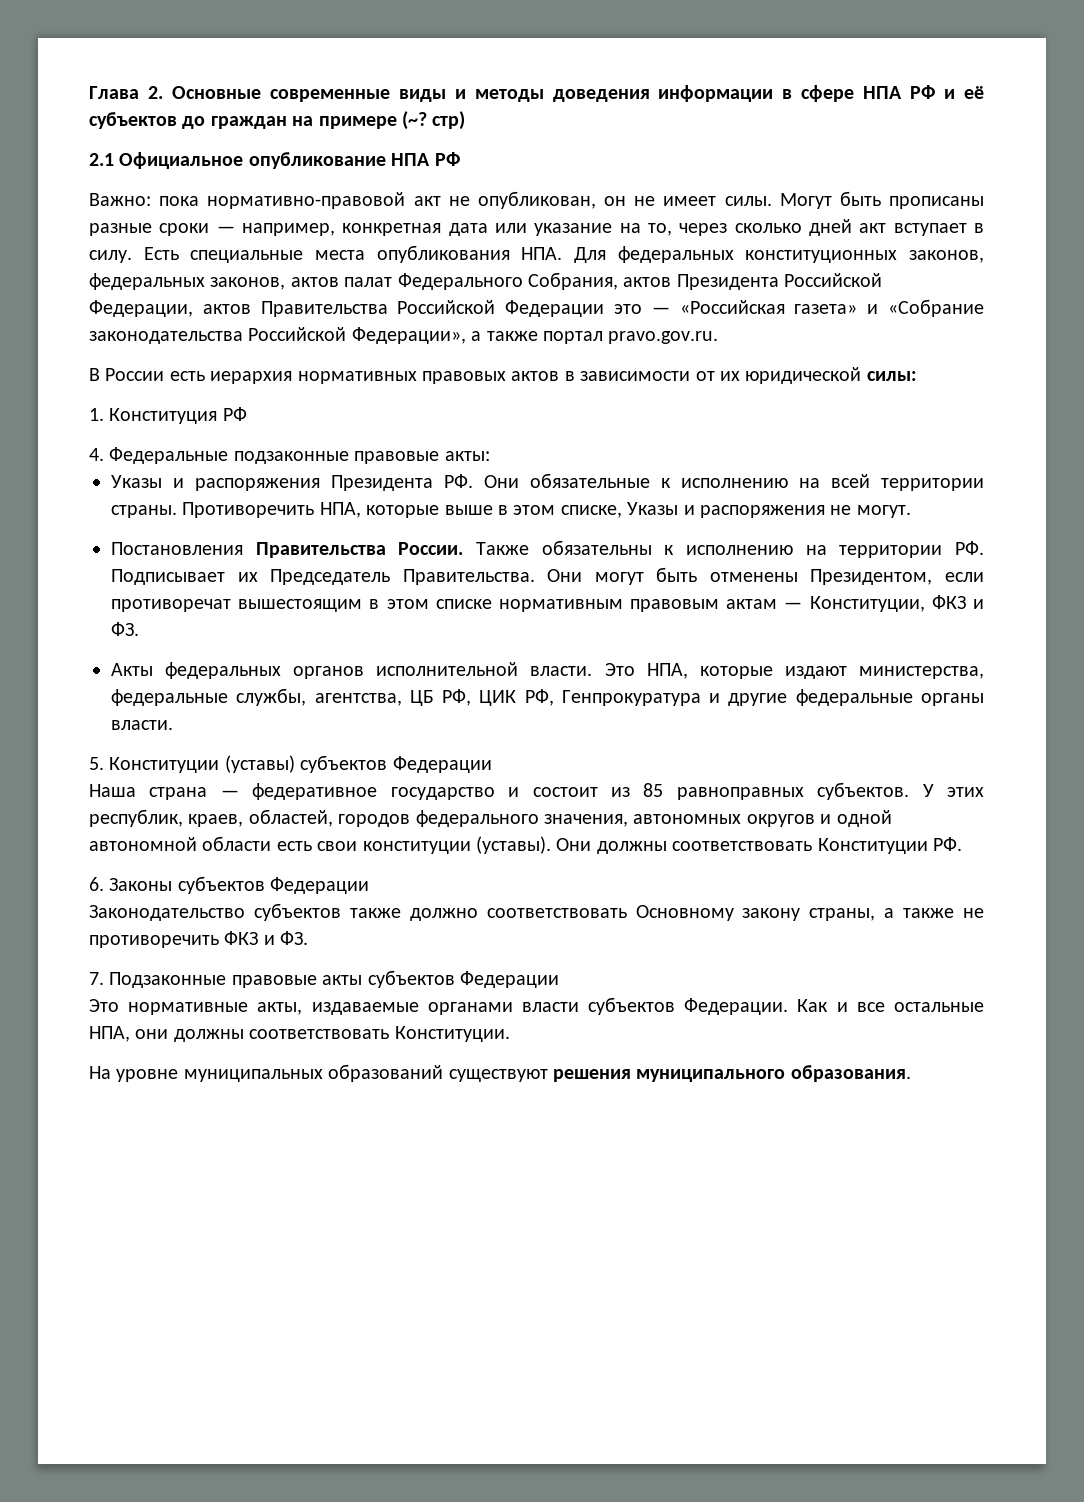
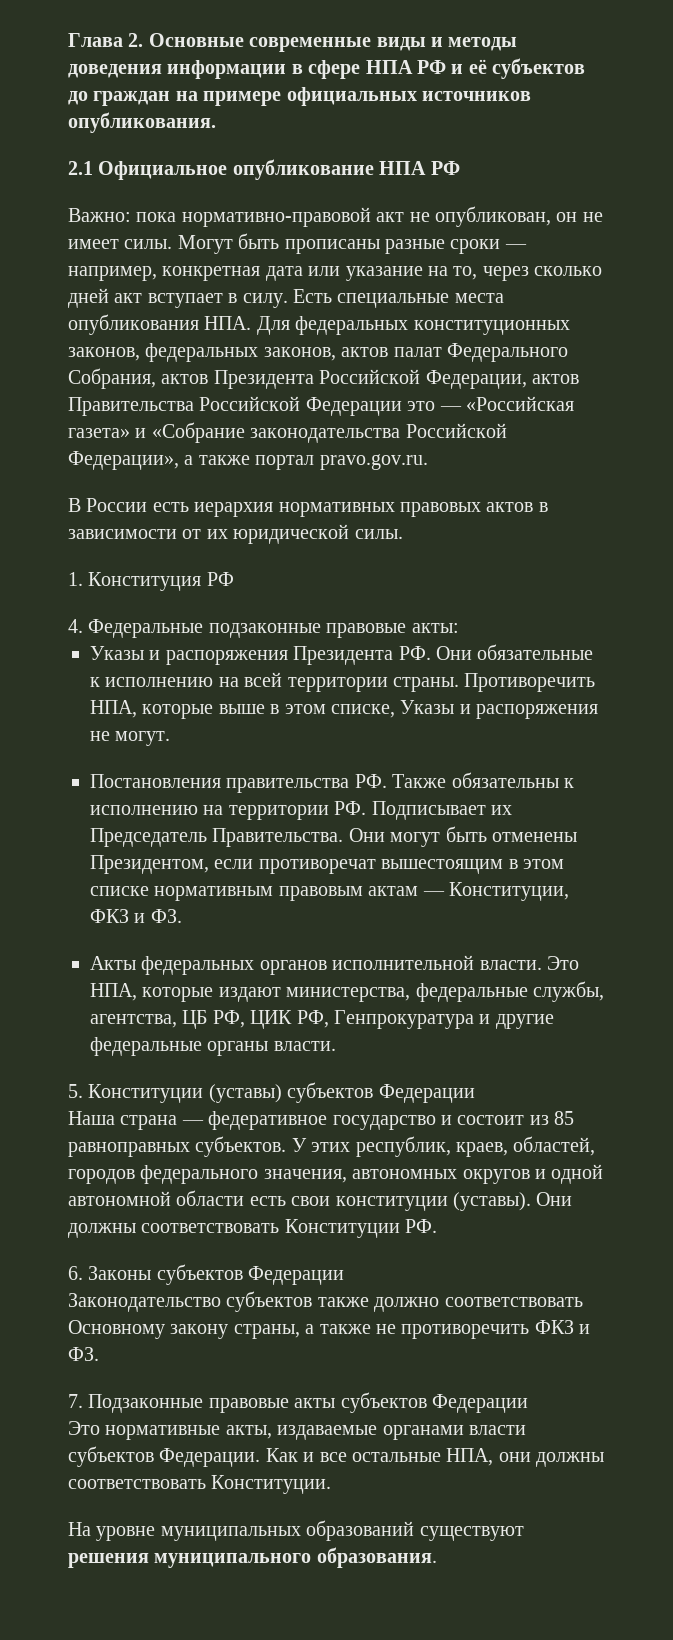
- Глава 2. Основные современные виды и методы доведения информации в сфере НПА РФ и её субъектов до граждан на примере (~? стр)
+ Глава 2. Основные современные виды и методы доведения информации в сфере НПА РФ и её субъектов до граждан на примере официальных источников опубликования.
- В России есть иерархия нормативных правовых актов в зависимости от их юридической силы:
+ В России есть иерархия нормативных правовых актов в зависимости от их юридической силы.
- Постановления Правительства России. Также обязательны к исполнению на территории РФ. Подписывает их Председатель Правительства.
+ Постановления правительства РФ. Также обязательны к исполнению на территории РФ. Подписывает их Председатель Правительства.

